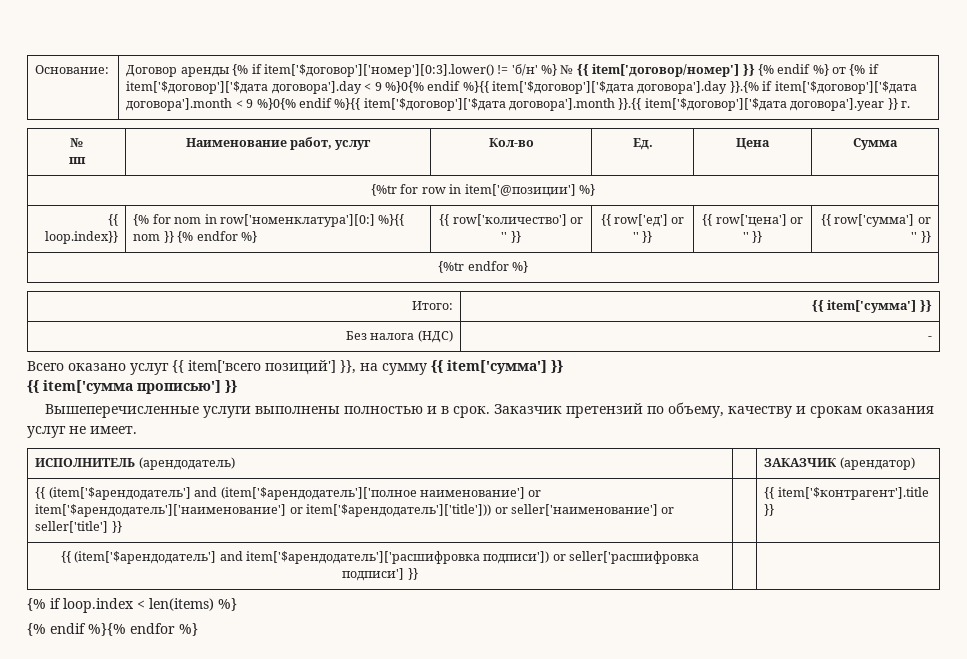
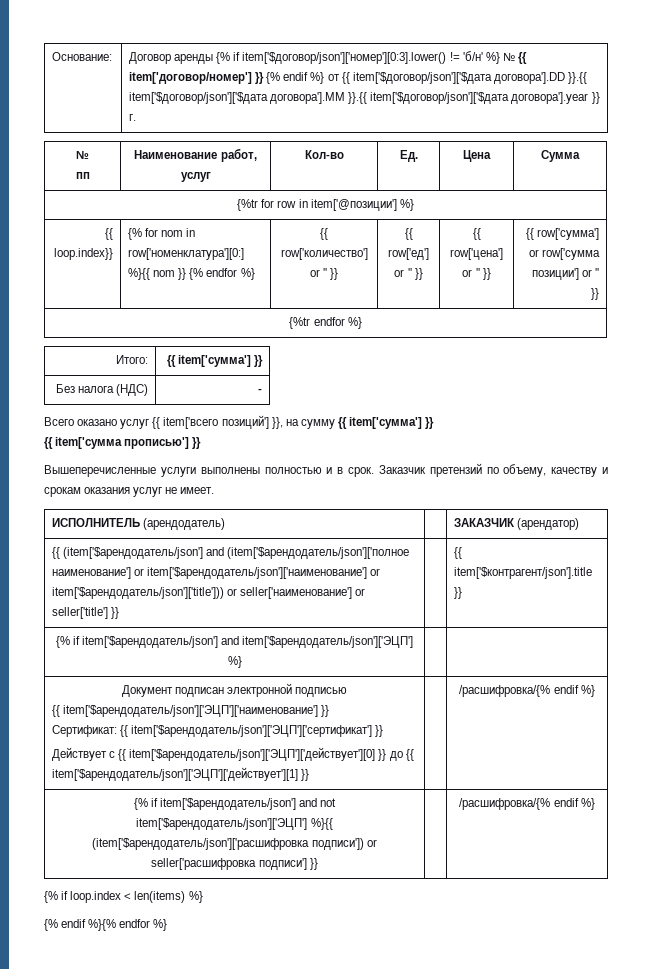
- Договор аренды {% if item['$договор']['номер'][0:3].lower() != 'б/н' %} № {{ item['договор/номер'] }} {% endif %} от {% if item['$договор']['$дата договора'].day < 9 %}0{% endif %}{{ item['$договор']['$дата договора'].day }}.{% if item['$договор']['$дата договора'].month < 9 %}0{% endif %}{{ item['$договор']['$дата договора'].month }}.{{ item['$договор']['$дата договора'].year }} г.
+ Договор аренды {% if item['$договор/json']['номер'][0:3].lower() != 'б/н' %} № {{ item['договор/номер'] }} {% endif %} от {{ item['$договор/json']['$дата договора'].DD }}.{{ item['$договор/json']['$дата договора'].MM }}.{{ item['$договор/json']['$дата договора'].year }} г.
- {{ loop.index}} | {% for nom in row['номенклатура'][0:] %}{{ nom }} {% endfor %} | {{ row['количество'] or '' }} | {{ row['ед'] or '' }} | {{ row['цена'] or '' }} | {{ row['сумма'] or '' }}
+ {{ loop.index}} | {% for nom in row['номенклатура'][0:] %}{{ nom }} {% endfor %} | {{ row['количество'] or '' }} | {{ row['ед'] or '' }} | {{ row['цена'] or '' }} | {{ row['сумма'] or row['сумма позиции'] or '' }}
- {{ (item['$арендодатель'] and (item['$арендодатель']['полное наименование'] or item['$арендодатель']['наименование'] or item['$арендодатель']['title'])) or seller['наименование'] or seller['title'] }} | | {{ item['$контрагент'].title }}
- {{ (item['$арендодатель'] and item['$арендодатель']['расшифровка подписи']) or seller['расшифровка подписи'] }} | |
+ {{ (item['$арендодатель/json'] and (item['$арендодатель/json']['полное наименование'] or item['$арендодатель/json']['наименование'] or item['$арендодатель/json']['title'])) or seller['наименование'] or seller['title'] }} | | {{ item['$контрагент/json'].title }}
+ {% if item['$арендодатель/json'] and item['$арендодатель/json']['ЭЦП'] %} | |
+ Документ подписан электронной подписью
+ {{ item['$арендодатель/json']['ЭЦП']['наименование'] }}
+ Сертификат: {{ item['$арендодатель/json']['ЭЦП']['сертификат'] }}
+ Действует с {{ item['$арендодатель/json']['ЭЦП']['действует'][0] }} до {{ item['$арендодатель/json']['ЭЦП']['действует'][1] }} | | /расшифровка/{% endif %}
+ {% if item['$арендодатель/json'] and not item['$арендодатель/json']['ЭЦП'] %}{{ (item['$арендодатель/json']['расшифровка подписи']) or seller['расшифровка подписи'] }} | | /расшифровка/{% endif %}

